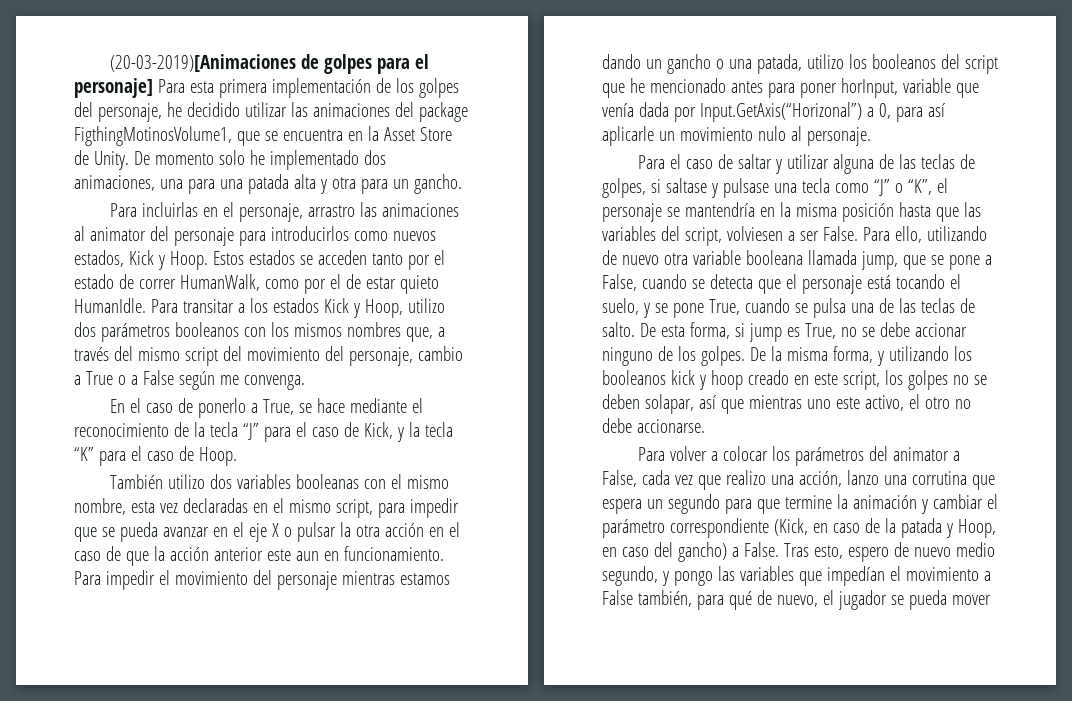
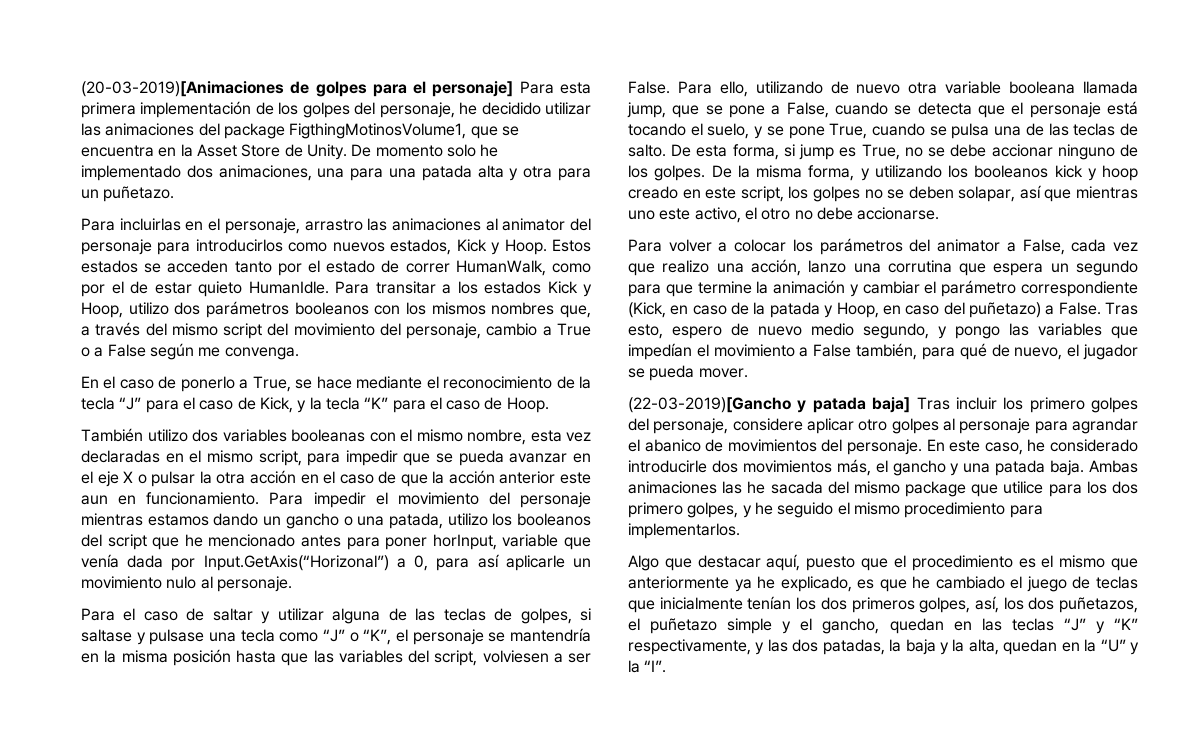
- De momento solo he implementado dos animaciones, una para una patada alta y otra para un gancho.
+ De momento solo he implementado dos animaciones, una para una patada alta y otra para un puñetazo.
- Para volver a colocar los parámetros del animator a False, cada vez que realizo una acción, lanzo una corrutina que espera un segundo para que termine la animación y cambiar el parámetro correspondiente (Kick, en caso de la patada y Hoop, en caso del gancho) a False.
+ Para volver a colocar los parámetros del animator a False, cada vez que realizo una acción, lanzo una corrutina que espera un segundo para que termine la animación y cambiar el parámetro correspondiente (Kick, en caso de la patada y Hoop, en caso del puñetazo) a False.
- Tras esto, espero de nuevo medio segundo, y pongo las variables que impedían el movimiento a False también, para qué de nuevo, el jugador se pueda mover
+ Tras esto, espero de nuevo medio segundo, y pongo las variables que impedían el movimiento a False también, para qué de nuevo, el jugador se pueda mover.
+ (22-03-2019)[Gancho y patada baja] Tras incluir los primero golpes del personaje, considere aplicar otro golpes al personaje para agrandar el abanico de movimientos del personaje. En este caso, he considerado introducirle dos movimientos más, el gancho y una patada baja. Ambas animaciones las he sacada del mismo package que utilice para los dos primero golpes, y he seguido el mismo procedimiento para implementarlos.
+ Algo que destacar aquí, puesto que el procedimiento es el mismo que anteriormente ya he explicado, es que he cambiado el juego de teclas que inicialmente tenían los dos primeros golpes, así, los dos puñetazos, el puñetazo simple y el gancho, quedan en las teclas “J” y “K” respectivamente, y las dos patadas, la baja y la alta, quedan en la “U” y la “I”.

